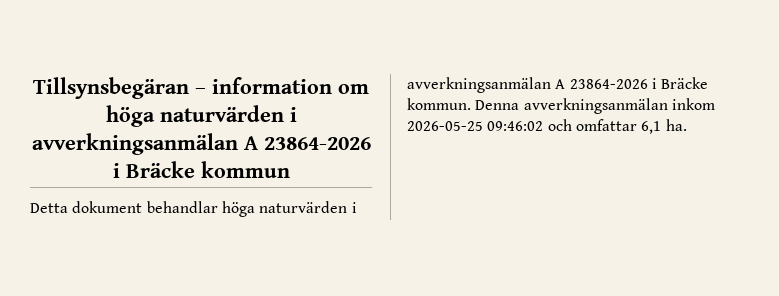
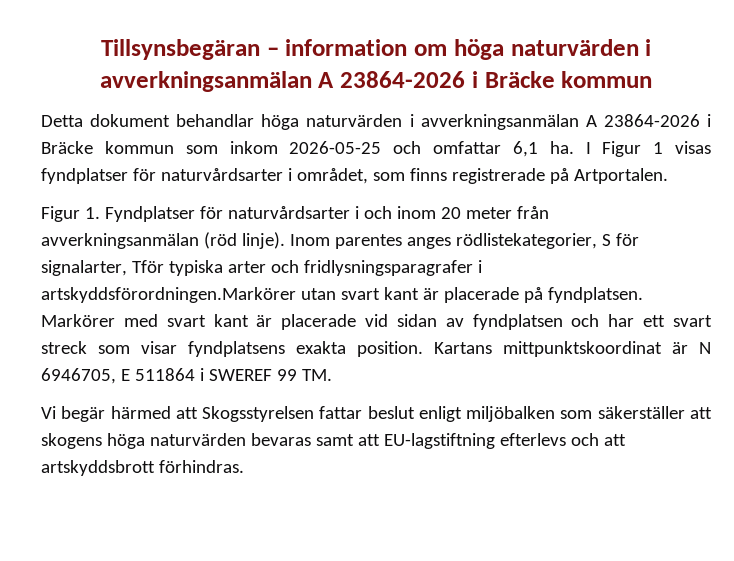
- Detta dokument behandlar höga naturvärden i avverkningsanmälan A 23864-2026 i Bräcke kommun. Denna avverkningsanmälan inkom 2026-05-25 09:46:02 och omfattar 6,1 ha.
+ Detta dokument behandlar höga naturvärden i avverkningsanmälan A 23864-2026 i Bräcke kommun som inkom 2026-05-25 och omfattar 6,1 ha.
+ I Figur 1 visas fyndplatser för naturvårdsarter i området, som finns registrerade på Artportalen.
+ Figur 1. Fyndplatser för naturvårdsarter i och inom 20 meter från avverkningsanmälan (röd linje). Inom parentes anges rödlistekategorier, S för signalarter, Tför typiska arter och fridlysningsparagrafer i artskyddsförordningen.Markörer utan svart kant är placerade på fyndplatsen. Markörer med svart kant är placerade vid sidan av fyndplatsen och har ett svart streck som visar fyndplatsens exakta position. Kartans mittpunktskoordinat är N 6946705, E 511864 i SWEREF 99 TM.
+ Vi begär härmed att Skogsstyrelsen fattar beslut enligt miljöbalken som säkerställer att skogens höga naturvärden bevaras samt att EU-lagstiftning efterlevs och att artskyddsbrott förhindras.

